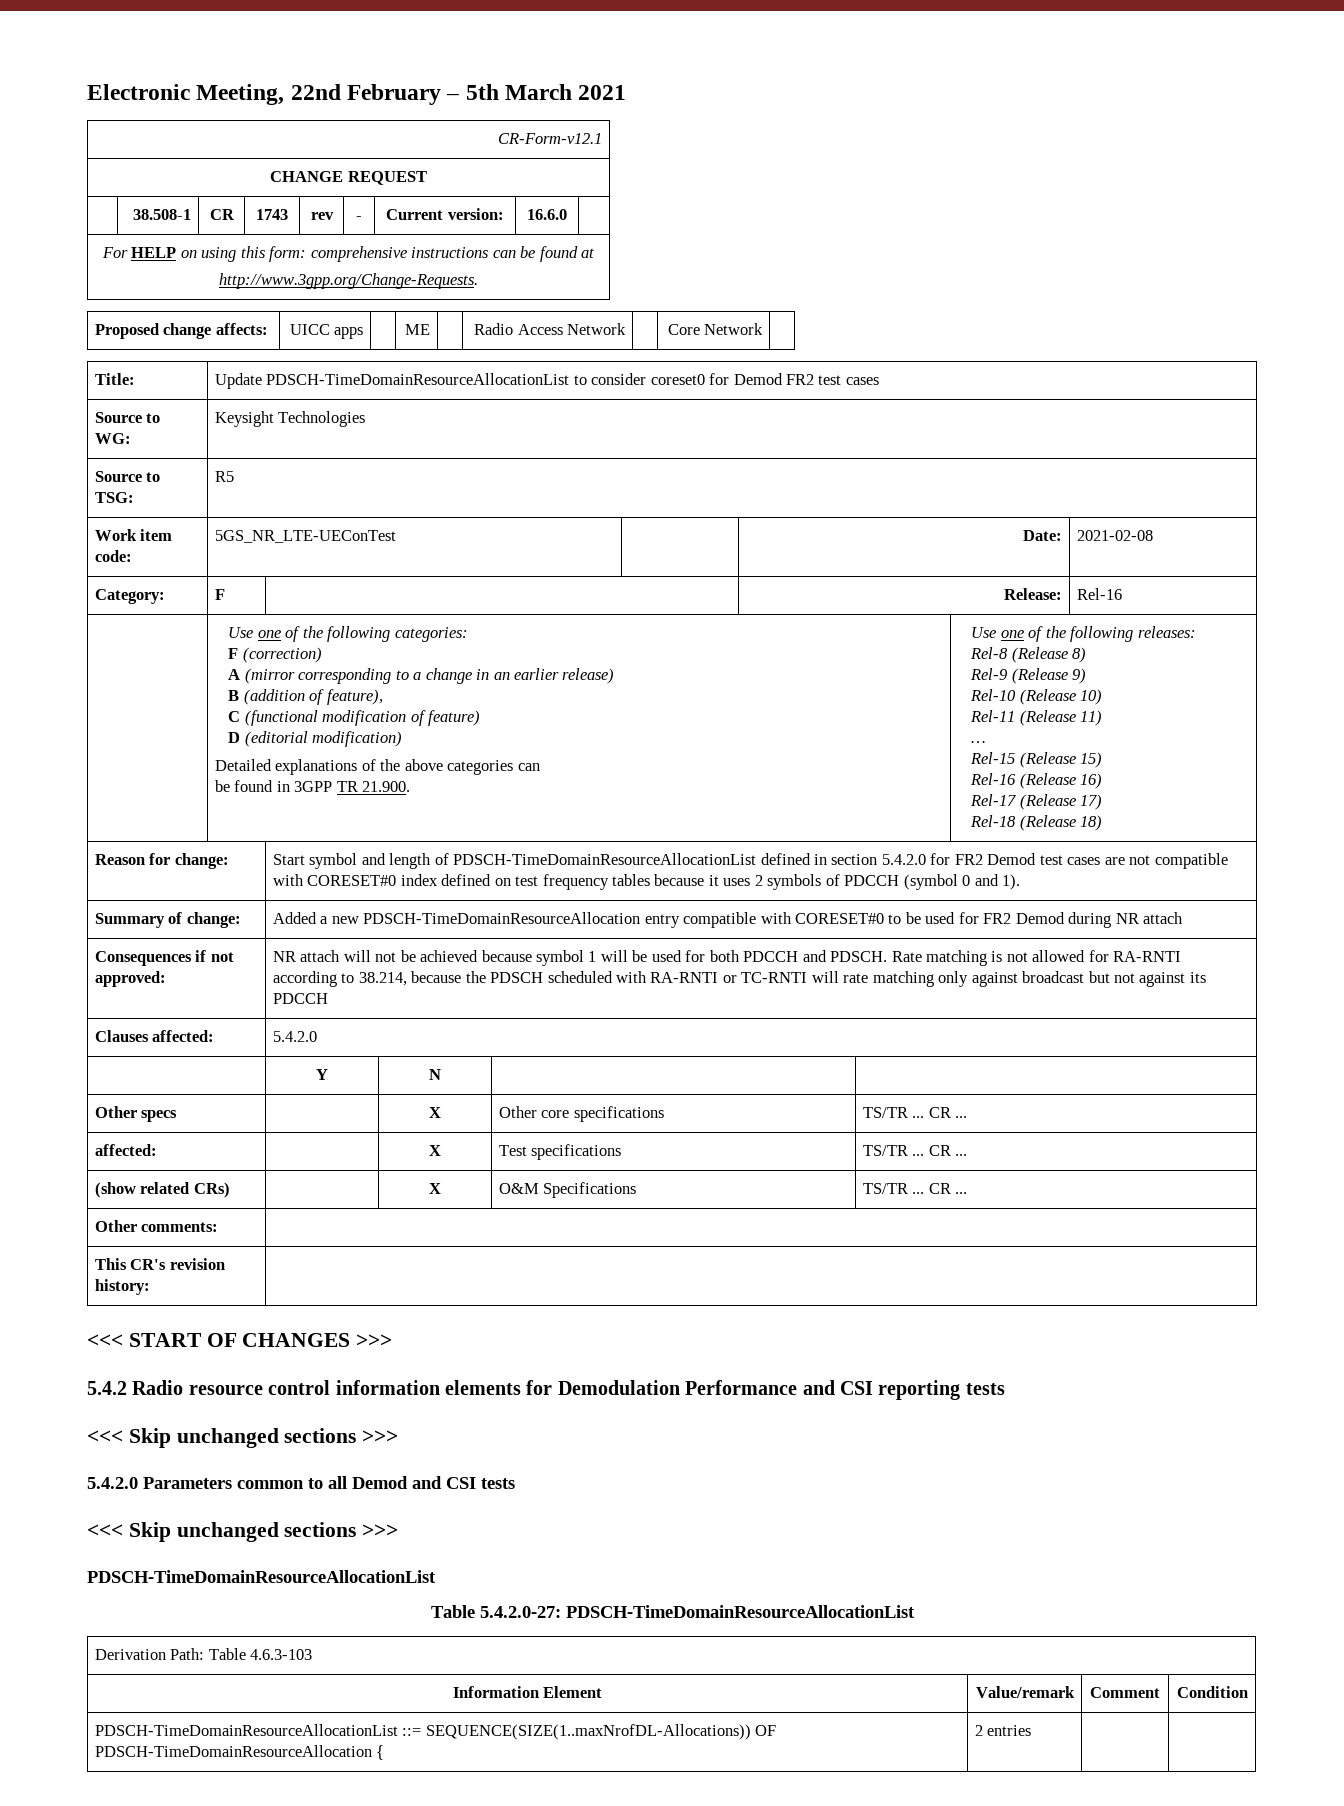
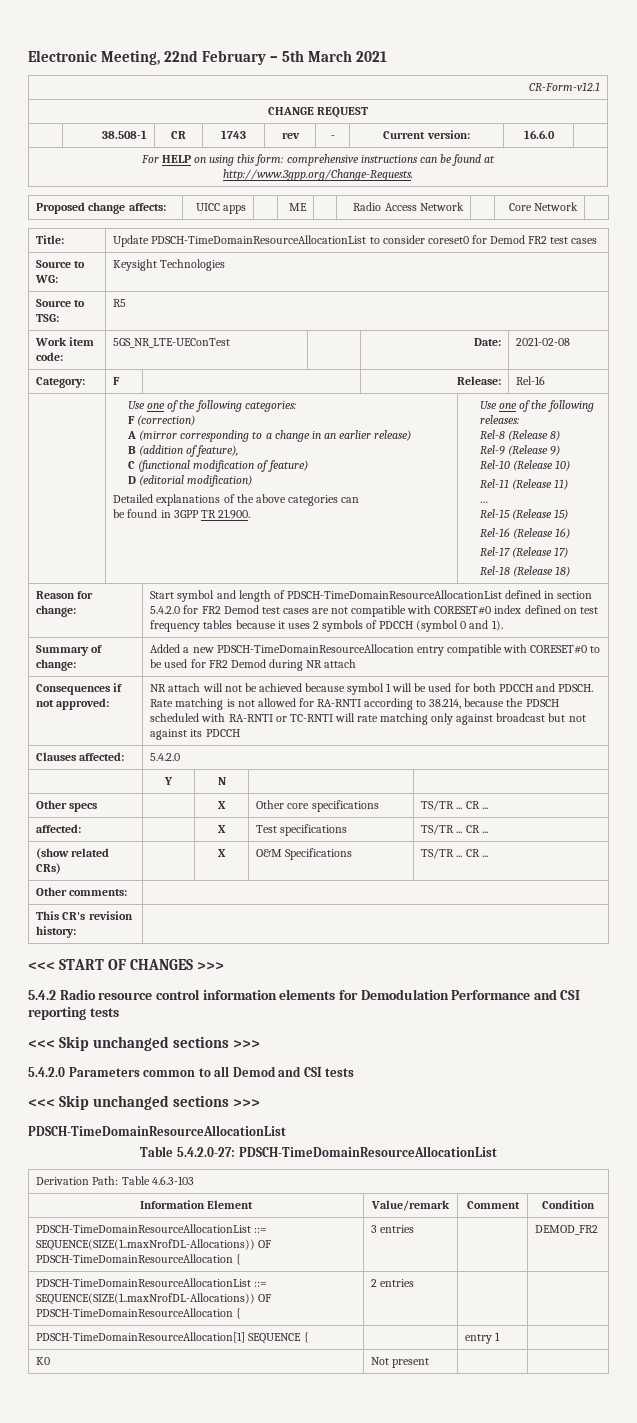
+ PDSCH-TimeDomainResourceAllocationList ::= SEQUENCE(SIZE(1..maxNrofDL-Allocations)) OF PDSCH-TimeDomainResourceAllocation { | 3 entries | | DEMOD_FR2
+ PDSCH-TimeDomainResourceAllocation[1] SEQUENCE { | | entry 1 |
+ K0 | Not present | |

